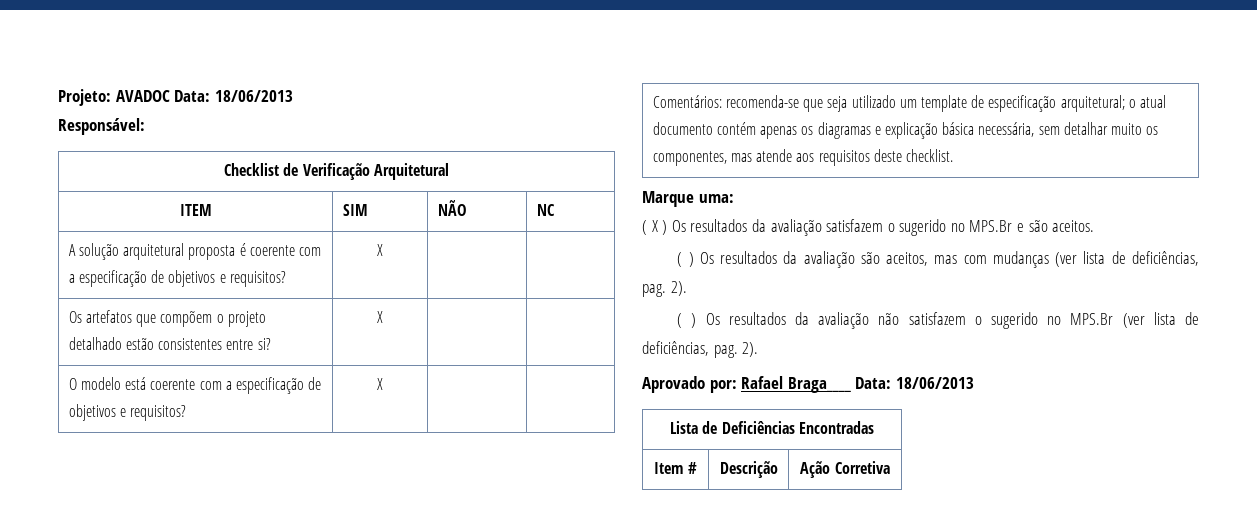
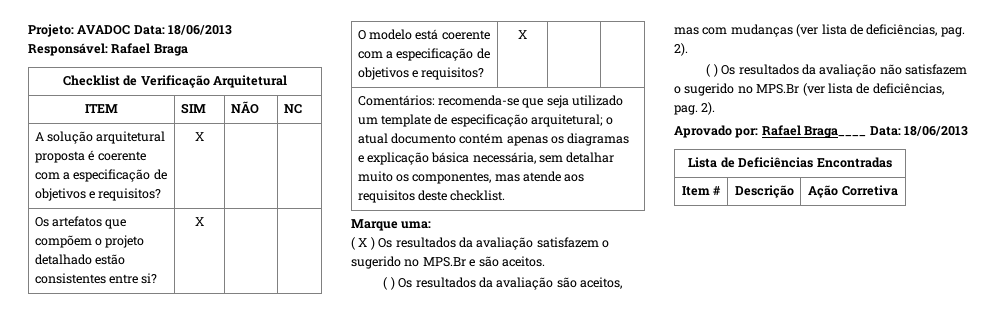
- Responsável:
+ Responsável: Rafael Braga

